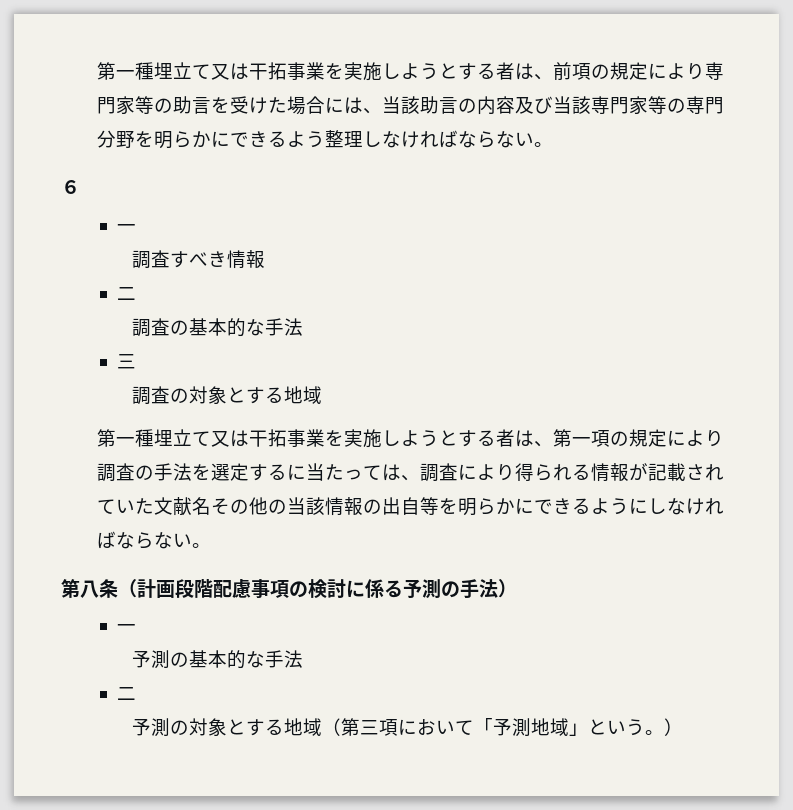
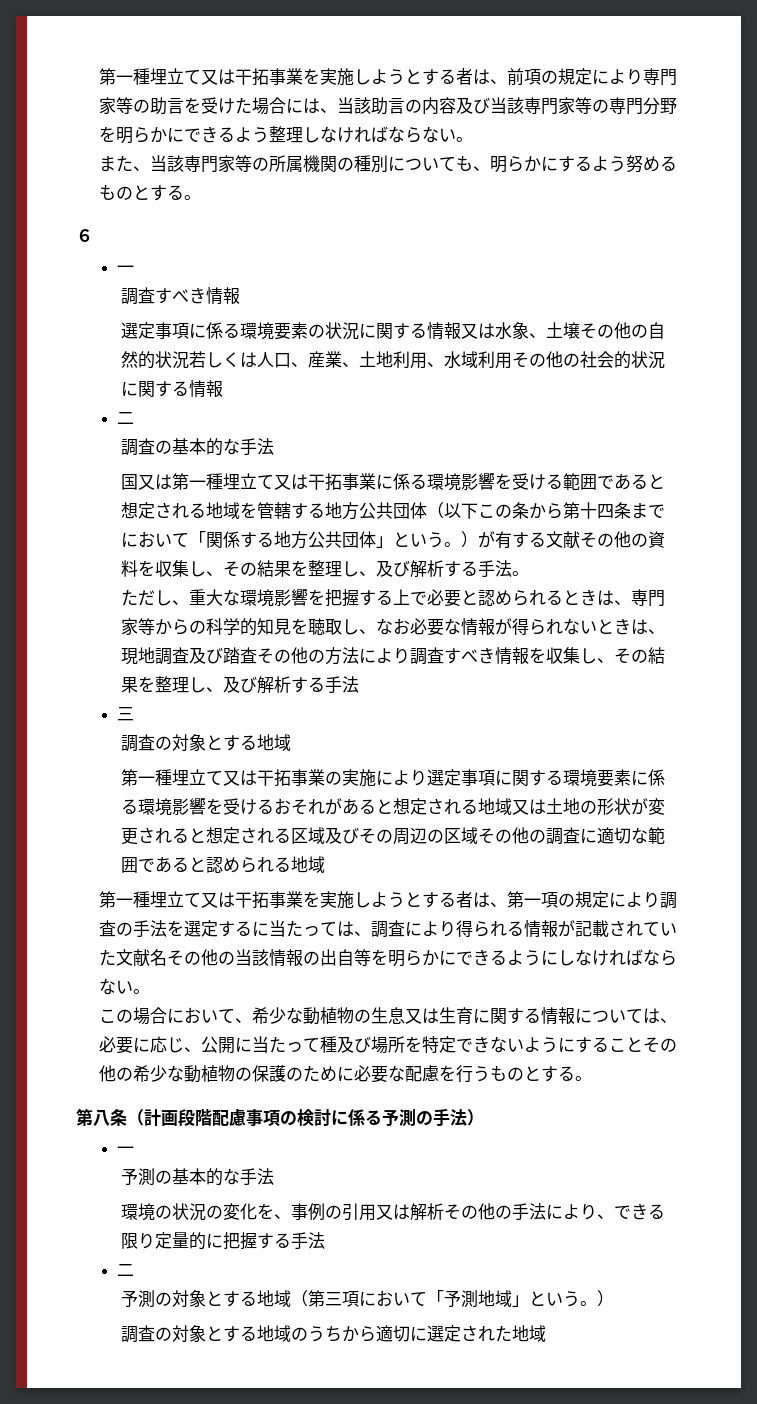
+ また、当該専門家等の所属機関の種別についても、明らかにするよう努めるものとする。
+ 選定事項に係る環境要素の状況に関する情報又は水象、土壌その他の自然的状況若しくは人口、産業、土地利用、水域利用その他の社会的状況に関する情報
+ 国又は第一種埋立て又は干拓事業に係る環境影響を受ける範囲であると想定される地域を管轄する地方公共団体（以下この条から第十四条までにおいて「関係する地方公共団体」という。）が有する文献その他の資料を収集し、その結果を整理し、及び解析する手法。
+ ただし、重大な環境影響を把握する上で必要と認められるときは、専門家等からの科学的知見を聴取し、なお必要な情報が得られないときは、現地調査及び踏査その他の方法により調査すべき情報を収集し、その結果を整理し、及び解析する手法
+ 第一種埋立て又は干拓事業の実施により選定事項に関する環境要素に係る環境影響を受けるおそれがあると想定される地域又は土地の形状が変更されると想定される区域及びその周辺の区域その他の調査に適切な範囲であると認められる地域
+ この場合において、希少な動植物の生息又は生育に関する情報については、必要に応じ、公開に当たって種及び場所を特定できないようにすることその他の希少な動植物の保護のために必要な配慮を行うものとする。
+ 環境の状況の変化を、事例の引用又は解析その他の手法により、できる限り定量的に把握する手法
+ 調査の対象とする地域のうちから適切に選定された地域

